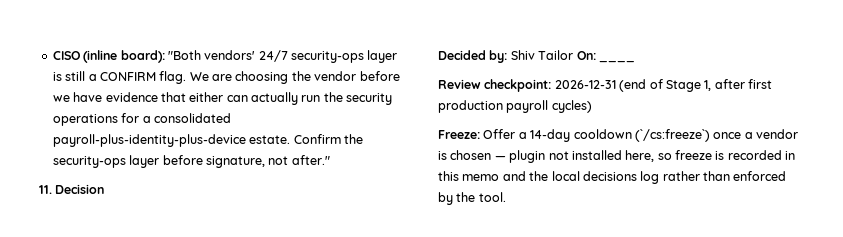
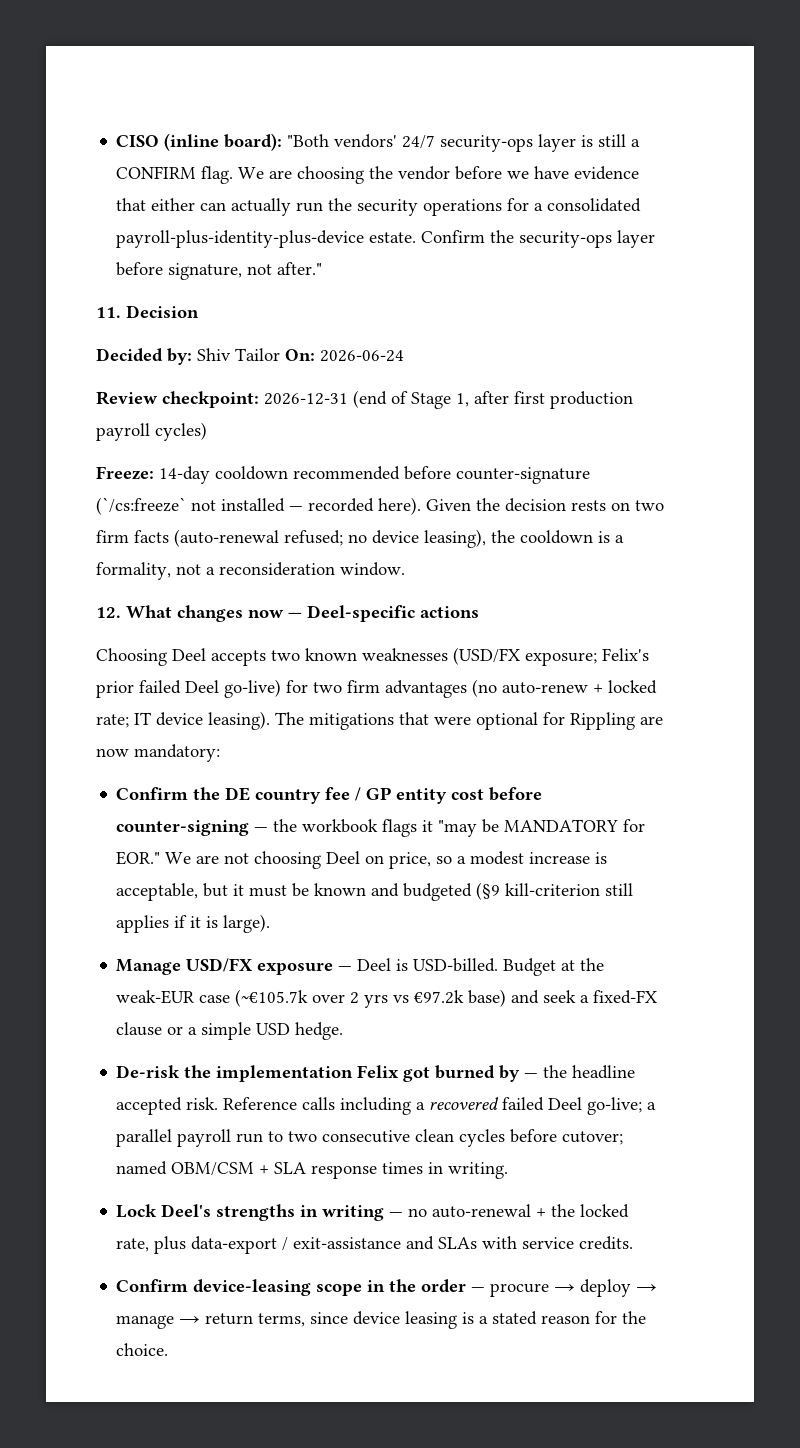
- Decided by: Shiv Tailor On: ____
+ Decided by: Shiv Tailor On: 2026-06-24
- Freeze: Offer a 14-day cooldown (`/cs:freeze`) once a vendor is chosen — plugin not installed here, so freeze is recorded in this memo and the local decisions log rather than enforced by the tool.
+ Freeze: 14-day cooldown recommended before counter-signature (`/cs:freeze` not installed — recorded here). Given the decision rests on two firm facts (auto-renewal refused; no device leasing), the cooldown is a formality, not a reconsideration window.
+ 12. What changes now — Deel-specific actions
+ Choosing Deel accepts two known weaknesses (USD/FX exposure; Felix's prior failed Deel go-live) for two firm advantages (no auto-renew + locked rate; IT device leasing). The mitigations that were optional for Rippling are now mandatory:
+ Confirm the DE country fee / GP entity cost before counter-signing — the workbook flags it "may be MANDATORY for EOR." We are not choosing Deel on price, so a modest increase is acceptable, but it must be known and budgeted (§9 kill-criterion still applies if it is large).
+ Manage USD/FX exposure — Deel is USD-billed. Budget at the weak-EUR case (~€105.7k over 2 yrs vs €97.2k base) and seek a fixed-FX clause or a simple USD hedge.
+ De-risk the implementation Felix got burned by — the headline accepted risk. Reference calls including a recovered failed Deel go-live; a parallel payroll run to two consecutive clean cycles before cutover; named OBM/CSM + SLA response times in writing.
+ Lock Deel's strengths in writing — no auto-renewal + the locked rate, plus data-export / exit-assistance and SLAs with service credits.
+ Confirm device-leasing scope in the order — procure → deploy → manage → return terms, since device leasing is a stated reason for the choice.

